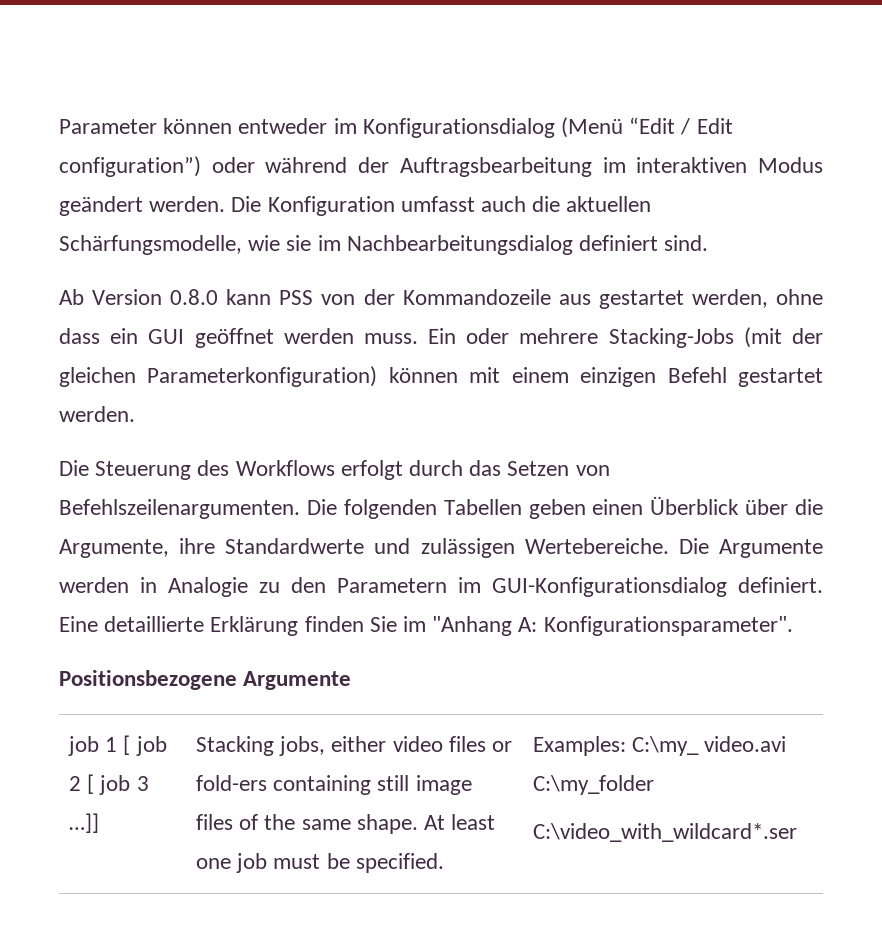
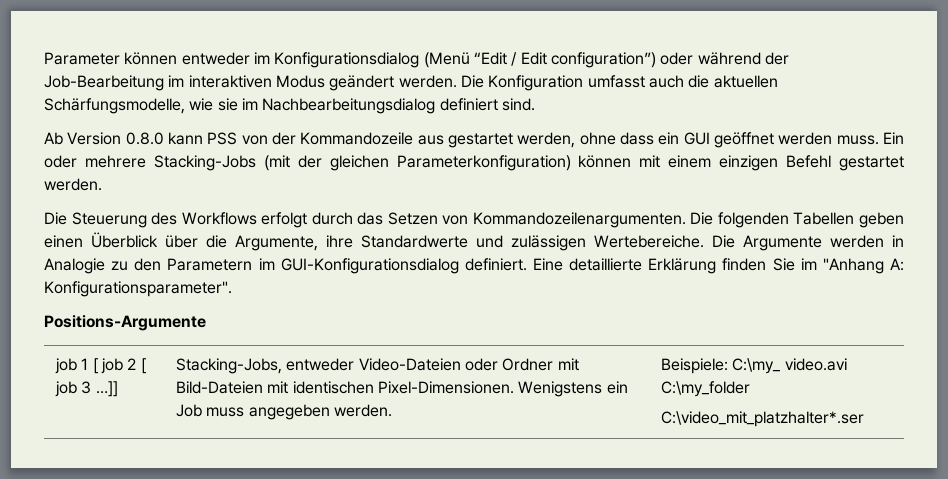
- Parameter können entweder im Konfigurationsdialog (Menü “Edit / Edit configuration”) oder während der Auftragsbearbeitung im interaktiven Modus geändert werden.
+ Parameter können entweder im Konfigurationsdialog (Menü “Edit / Edit configuration”) oder während der Job-Bearbeitung im interaktiven Modus geändert werden.
- Die Steuerung des Workflows erfolgt durch das Setzen von Befehlszeilenargumenten.
+ Die Steuerung des Workflows erfolgt durch das Setzen von Kommandozeilenargumenten.
- Positionsbezogene Argumente
+ Positions-Argumente
- job 1 [ job 2 [ job 3 …]] | Stacking jobs, either video files or fold-ers containing still image files of the same shape. At least one job must be specified. | Examples: C:\my_ video.avi C:\my_folder
- C:\video_with_wildcard*.ser
+ job 1 [ job 2 [ job 3 …]] | Stacking-Jobs, entweder Video-Dateien oder Ordner mit Bild-Dateien mit identischen Pixel-Dimensionen. Wenigstens ein Job muss angegeben werden. | Beispiele: C:\my_ video.avi C:\my_folder
+ C:\video_mit_platzhalter*.ser

